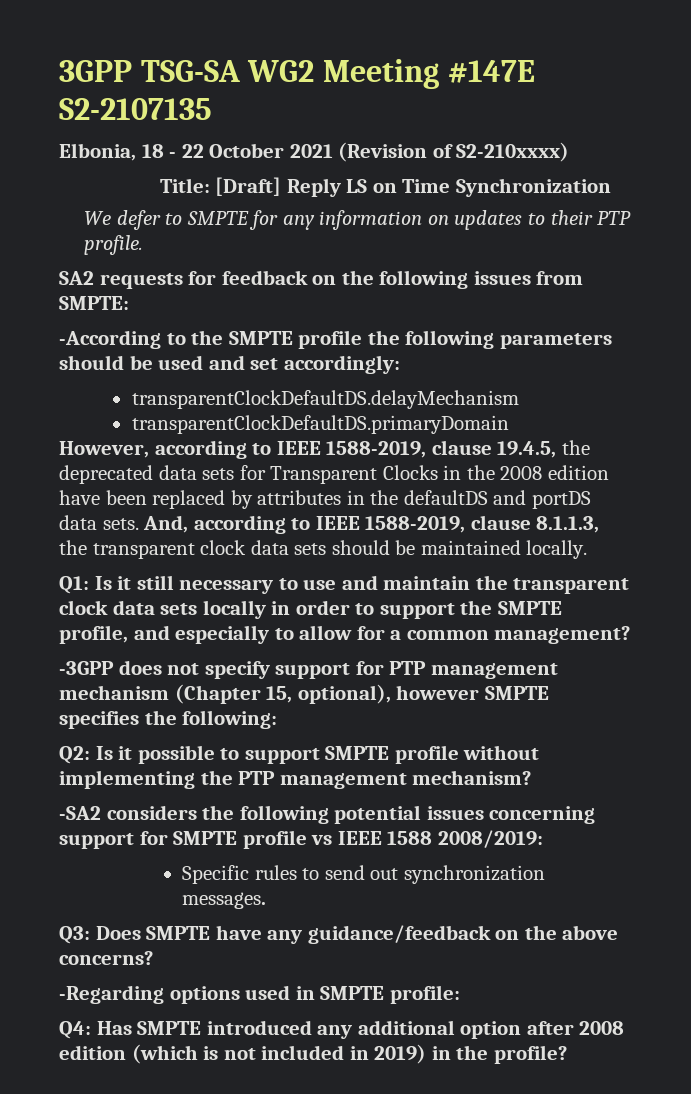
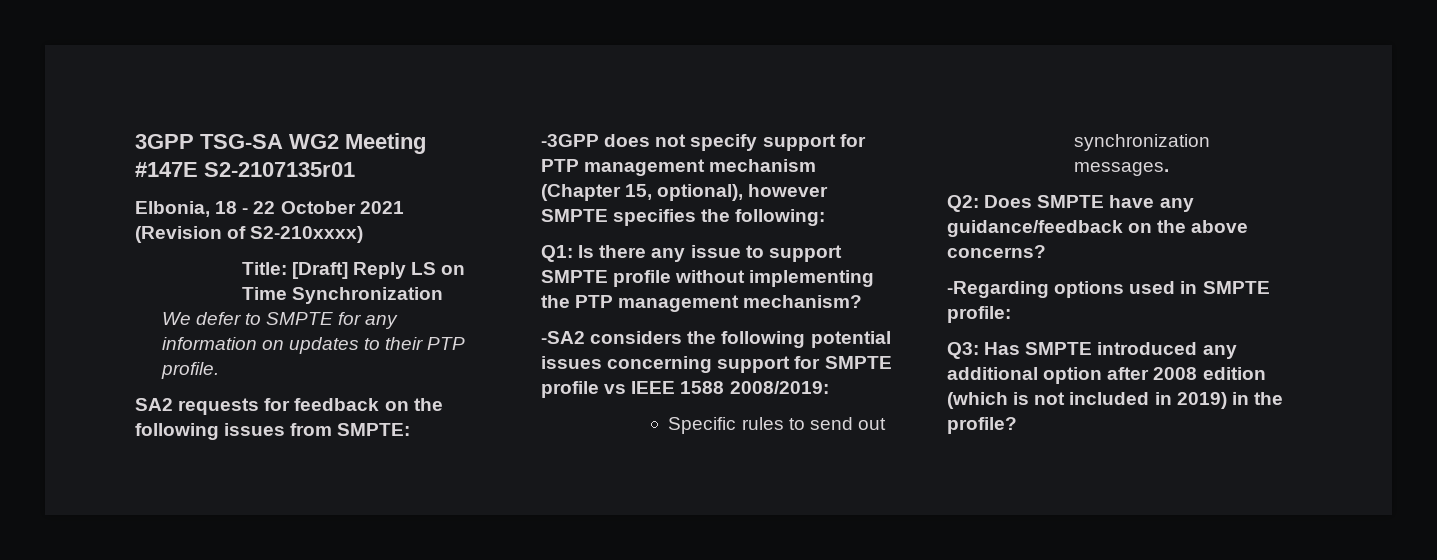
- 3GPP TSG-SA WG2 Meeting #147E S2-2107135
+ 3GPP TSG-SA WG2 Meeting #147E S2-2107135r01
- -According to the SMPTE profile the following parameters should be used and set accordingly:
- transparentClockDefaultDS.delayMechanism
- transparentClockDefaultDS.primaryDomain
- However, according to IEEE 1588-2019, clause 19.4.5, the deprecated data sets for Transparent Clocks in the 2008 edition have been replaced by attributes in the defaultDS and portDS data sets. And, according to IEEE 1588-2019, clause 8.1.1.3, the transparent clock data sets should be maintained locally.
- Q1: Is it still necessary to use and maintain the transparent clock data sets locally in order to support the SMPTE profile, and especially to allow for a common management?
- Q2: Is it possible to support SMPTE profile without implementing the PTP management mechanism?
+ Q1: Is there any issue to support SMPTE profile without implementing the PTP management mechanism?
- Q3: Does SMPTE have any guidance/feedback on the above concerns?
+ Q2: Does SMPTE have any guidance/feedback on the above concerns?
- Q4: Has SMPTE introduced any additional option after 2008 edition (which is not included in 2019) in the profile?
+ Q3: Has SMPTE introduced any additional option after 2008 edition (which is not included in 2019) in the profile?

